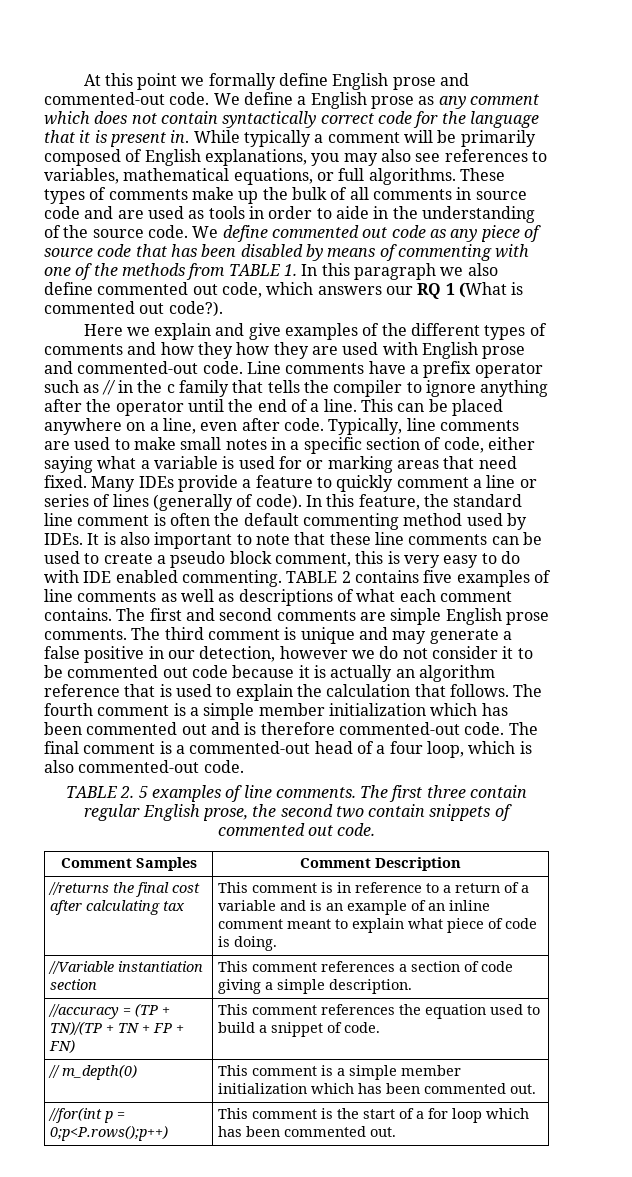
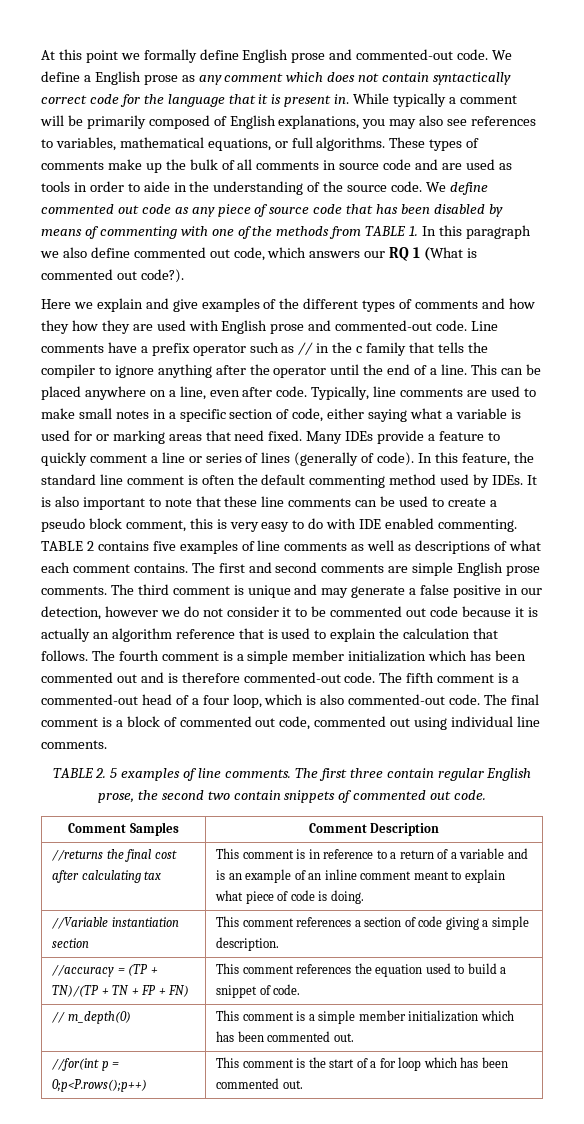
- The final comment is a commented-out head of a four loop, which is also commented-out code.
+ The fifth comment is a commented-out head of a four loop, which is also commented-out code. The final comment is a block of commented out code, commented out using individual line comments.

